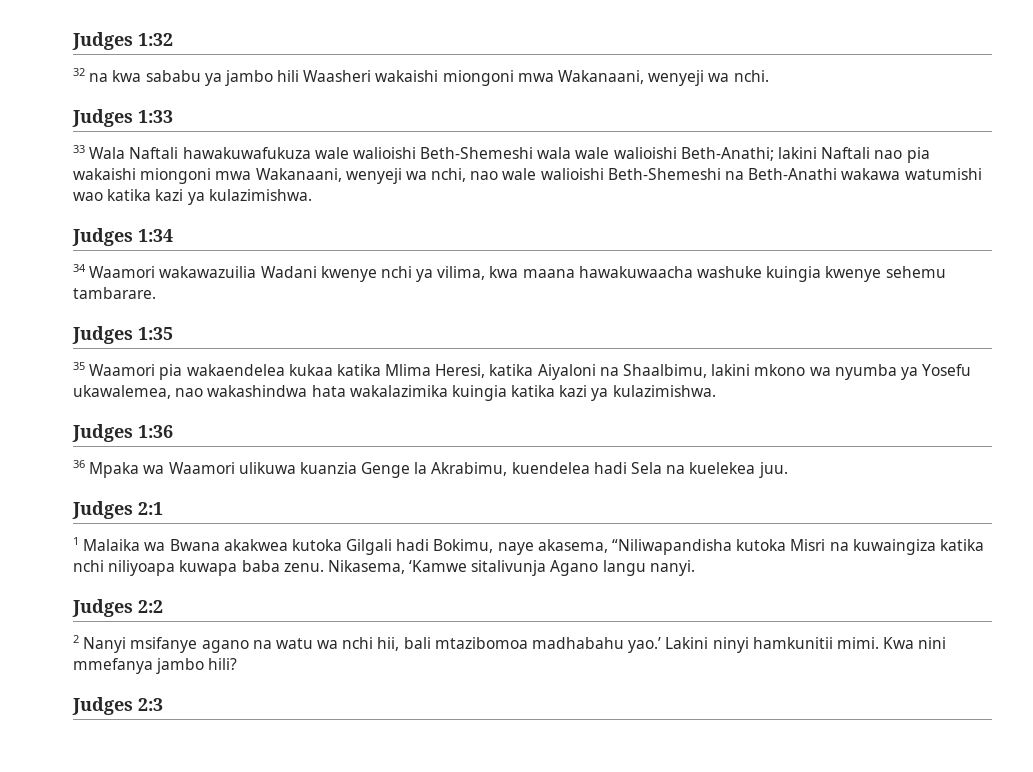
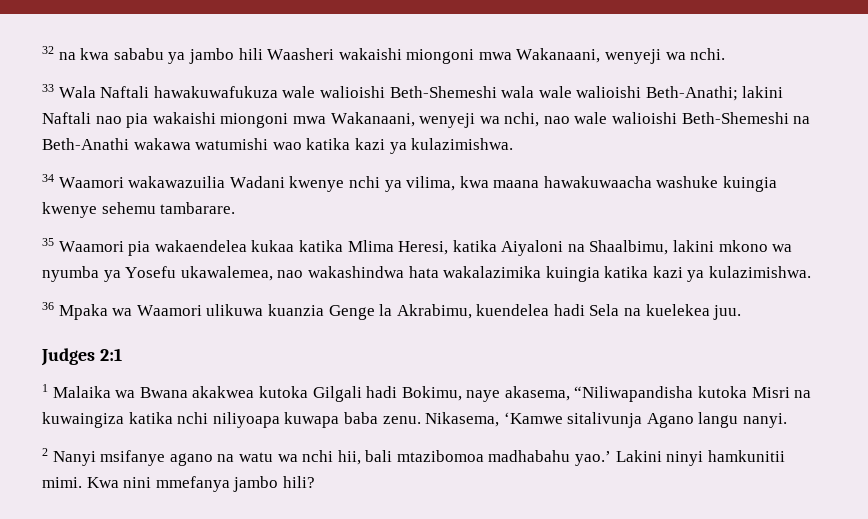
- Judges 1:32
- Judges 1:33
- Judges 1:34
- Judges 1:35
- Judges 1:36
- Judges 2:2
- Judges 2:3

